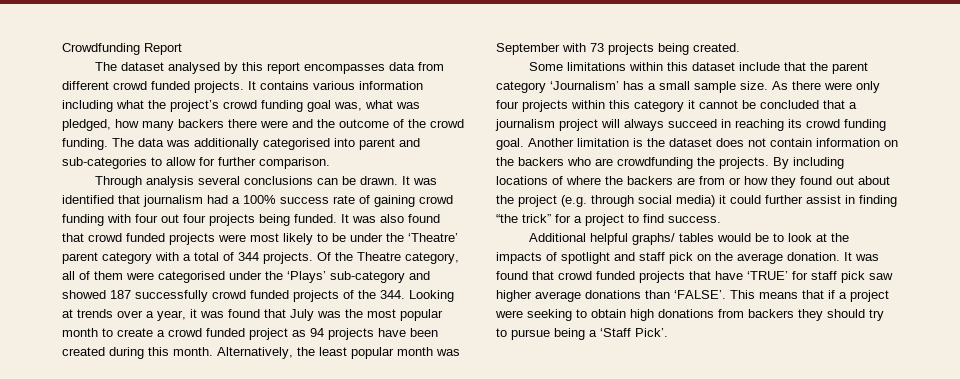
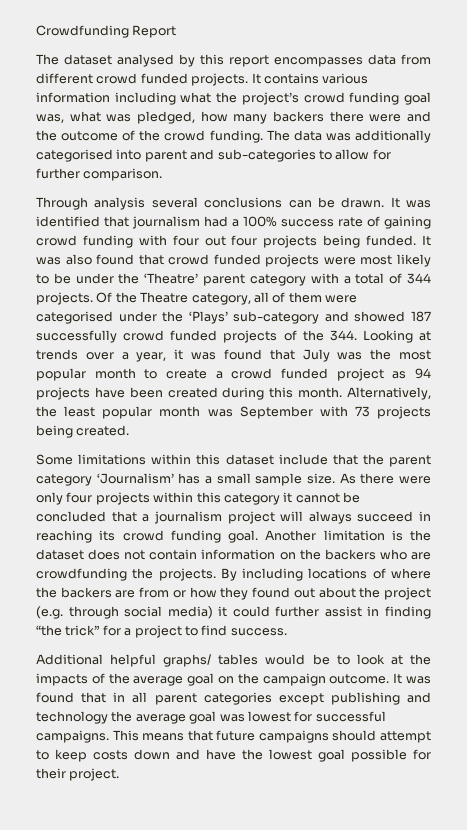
- Additional helpful graphs/ tables would be to look at the impacts of spotlight and staff pick on the average donation. It was found that crowd funded projects that have ‘TRUE’ for staff pick saw higher average donations than ‘FALSE’. This means that if a project were seeking to obtain high donations from backers they should try to pursue being a ‘Staff Pick’.
+ Additional helpful graphs/ tables would be to look at the impacts of the average goal on the campaign outcome. It was found that in all parent categories except publishing and technology the average goal was lowest for successful campaigns. This means that future campaigns should attempt to keep costs down and have the lowest goal possible for their project.

